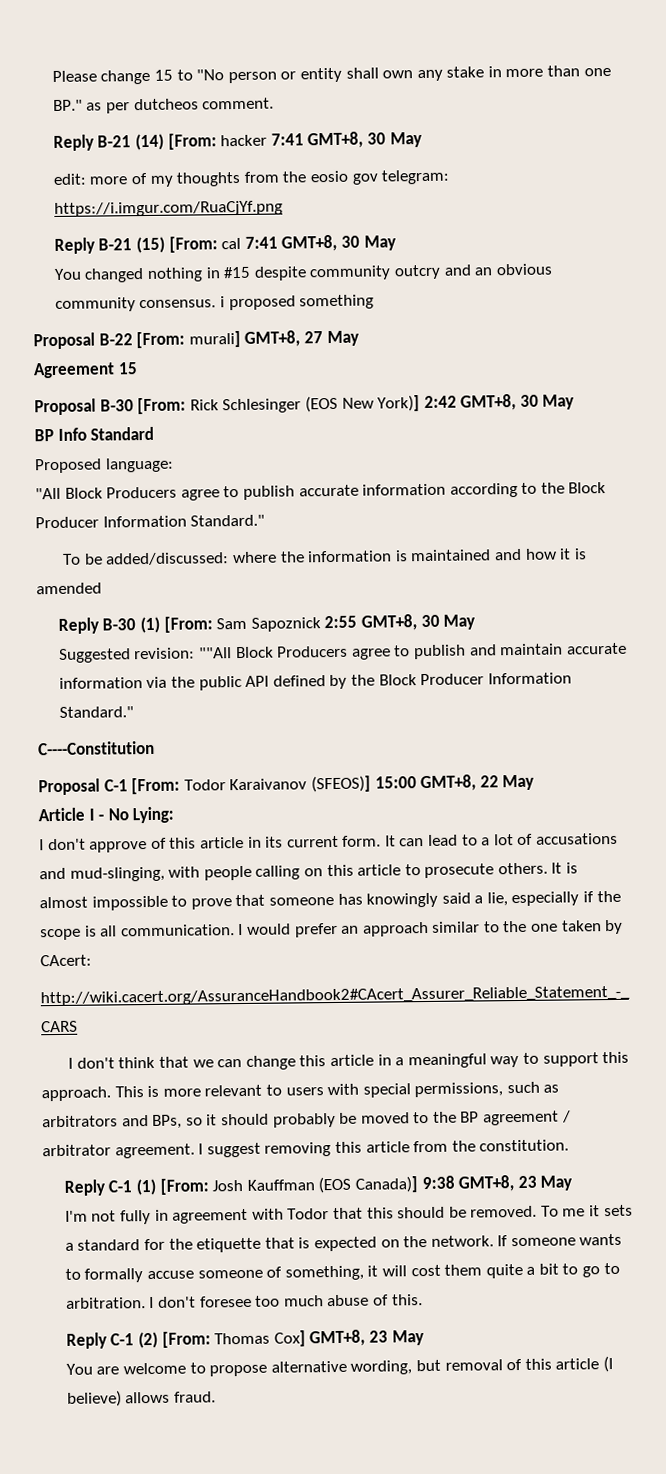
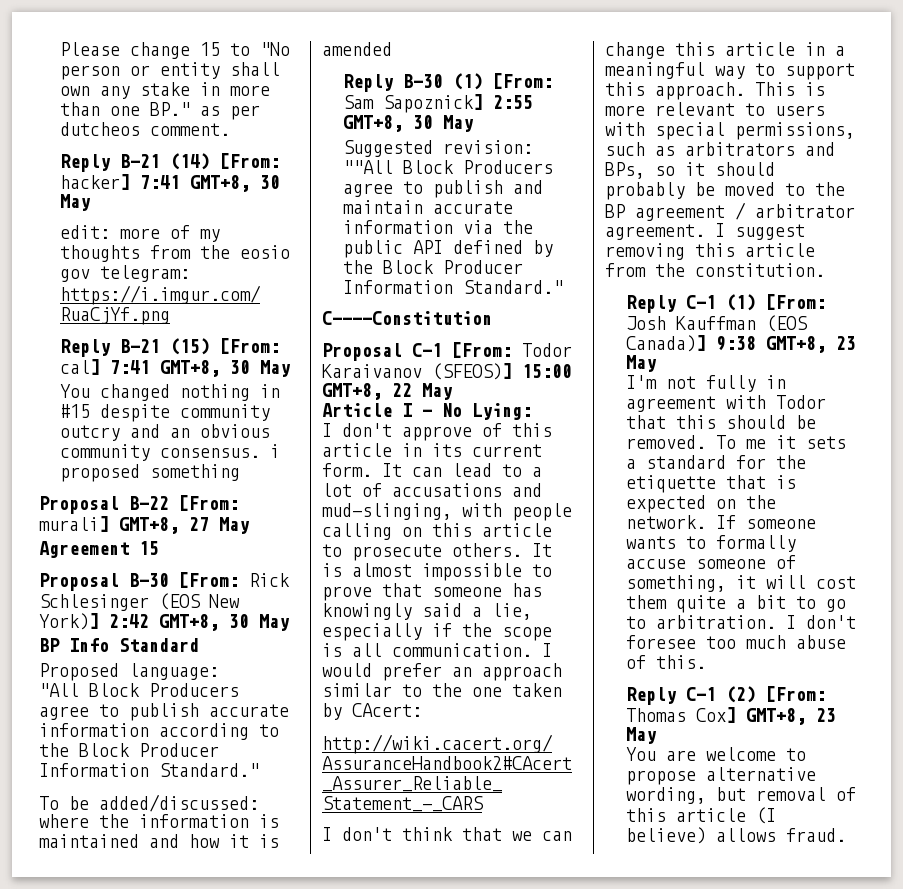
- Reply B-21 (14) [From: hacker 7:41 GMT+8, 30 May
+ Reply B-21 (14) [From: hacker] 7:41 GMT+8, 30 May
- Reply B-21 (15) [From: cal 7:41 GMT+8, 30 May
+ Reply B-21 (15) [From: cal] 7:41 GMT+8, 30 May
- Reply B-30 (1) [From: Sam Sapoznick 2:55 GMT+8, 30 May
+ Reply B-30 (1) [From: Sam Sapoznick] 2:55 GMT+8, 30 May

